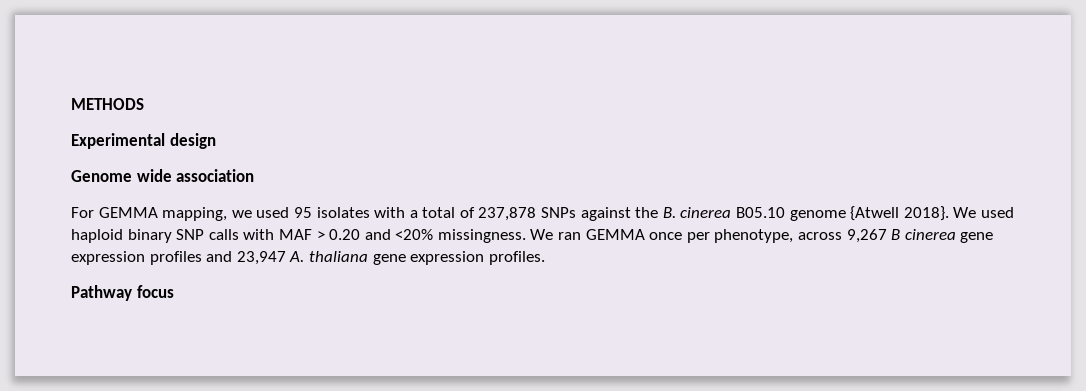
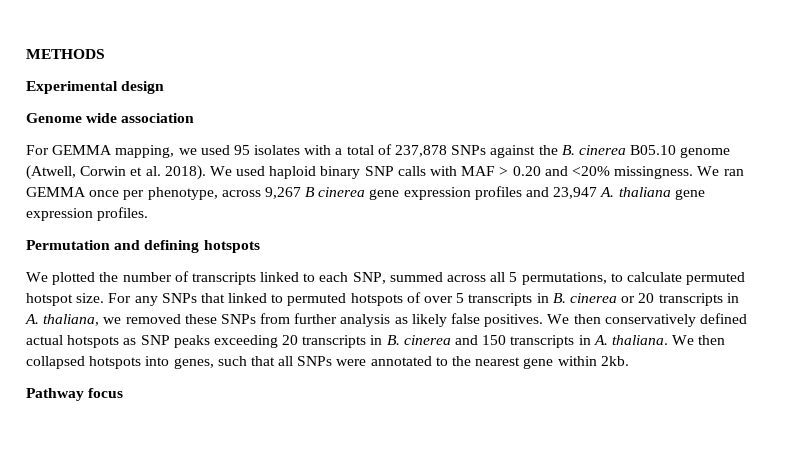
- For GEMMA mapping, we used 95 isolates with a total of 237,878 SNPs against the B. cinerea B05.10 genome {Atwell 2018}.
+ For GEMMA mapping, we used 95 isolates with a total of 237,878 SNPs against the B. cinerea B05.10 genome (Atwell, Corwin et al. 2018).
+ Permutation and defining hotspots
+ We plotted the number of transcripts linked to each SNP, summed across all 5 permutations, to calculate permuted hotspot size. For any SNPs that linked to permuted hotspots of over 5 transcripts in B. cinerea or 20 transcripts in A. thaliana, we removed these SNPs from further analysis as likely false positives. We then conservatively defined actual hotspots as SNP peaks exceeding 20 transcripts in B. cinerea and 150 transcripts in A. thaliana. We then collapsed hotspots into genes, such that all SNPs were annotated to the nearest gene within 2kb.

